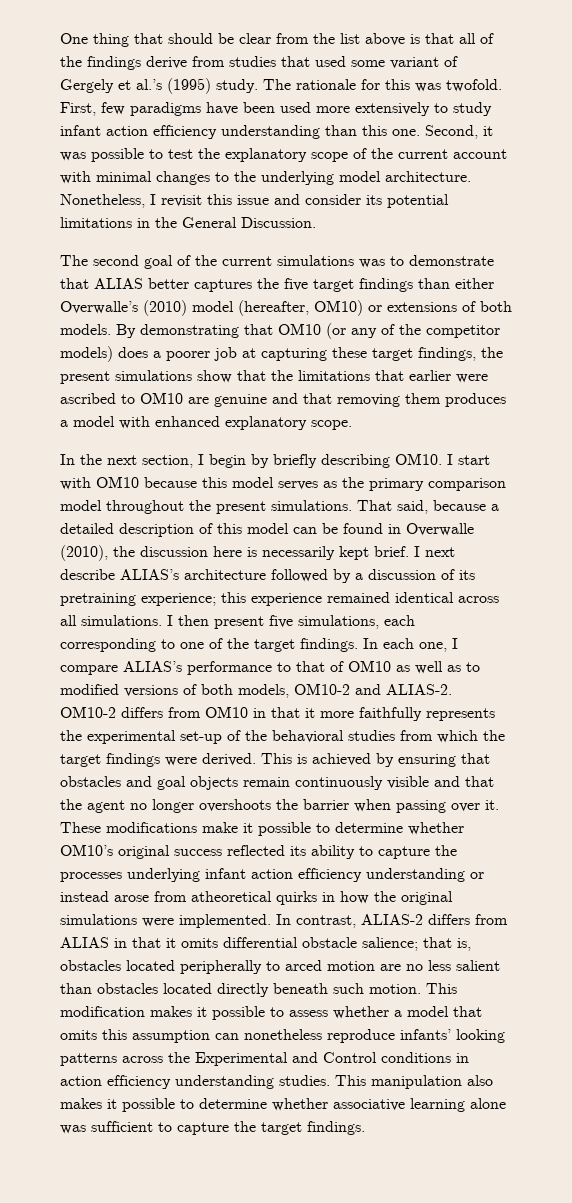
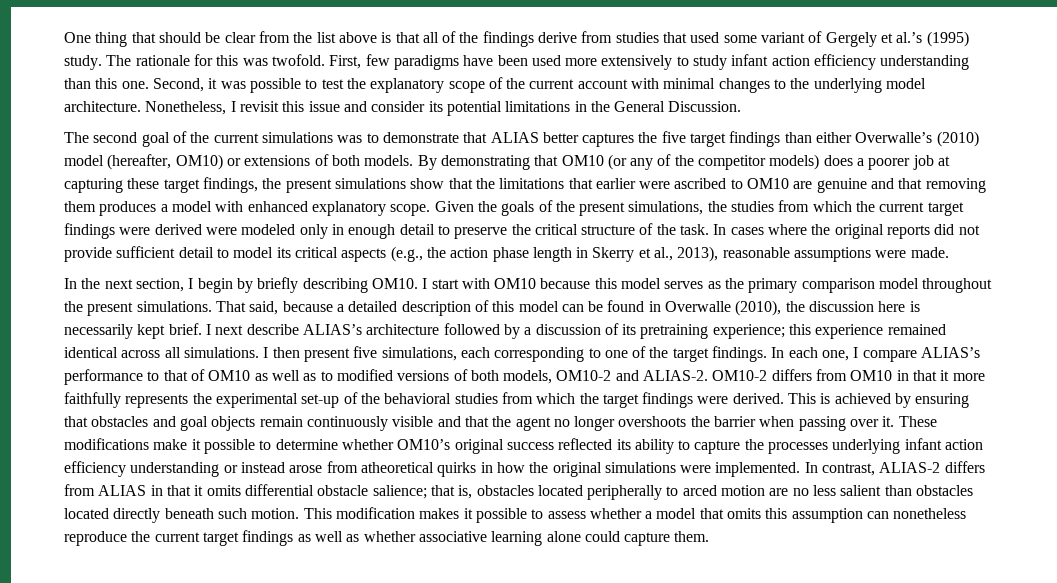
+ Given the goals of the present simulations, the studies from which the current target findings were derived were modeled only in enough detail to preserve the critical structure of the task. In cases where the original reports did not provide sufficient detail to model its critical aspects (e.g., the action phase length in Skerry et al., 2013), reasonable assumptions were made.
- This modification makes it possible to assess whether a model that omits this assumption can nonetheless reproduce infants’ looking patterns across the Experimental and Control conditions in action efficiency understanding studies. This manipulation also makes it possible to determine whether associative learning alone was sufficient to capture the target findings.
+ This modification makes it possible to assess whether a model that omits this assumption can nonetheless reproduce the current target findings as well as whether associative learning alone could capture them.

